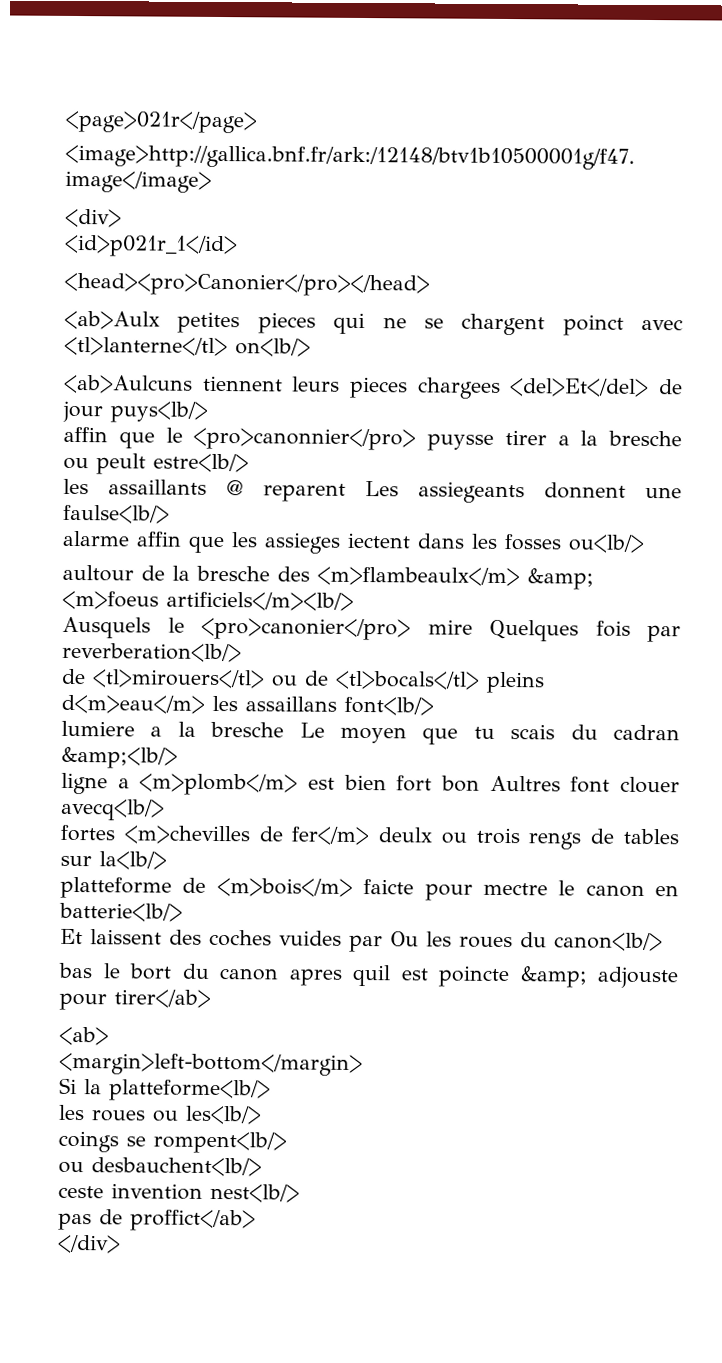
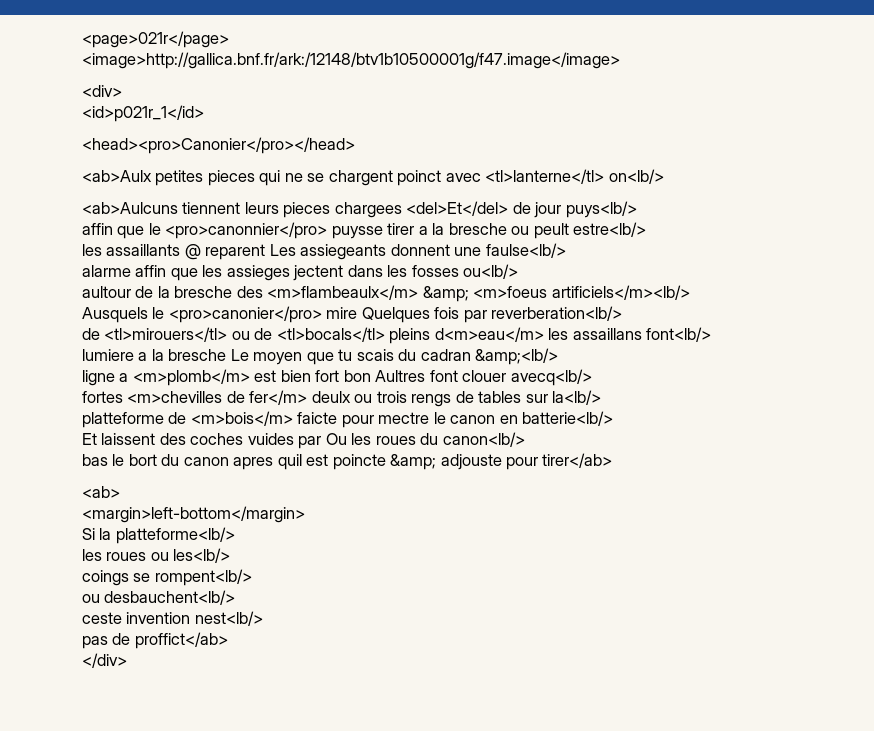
- alarme affin que les assieges iectent dans les fosses ou<lb/>
+ alarme affin que les assieges jectent dans les fosses ou<lb/>

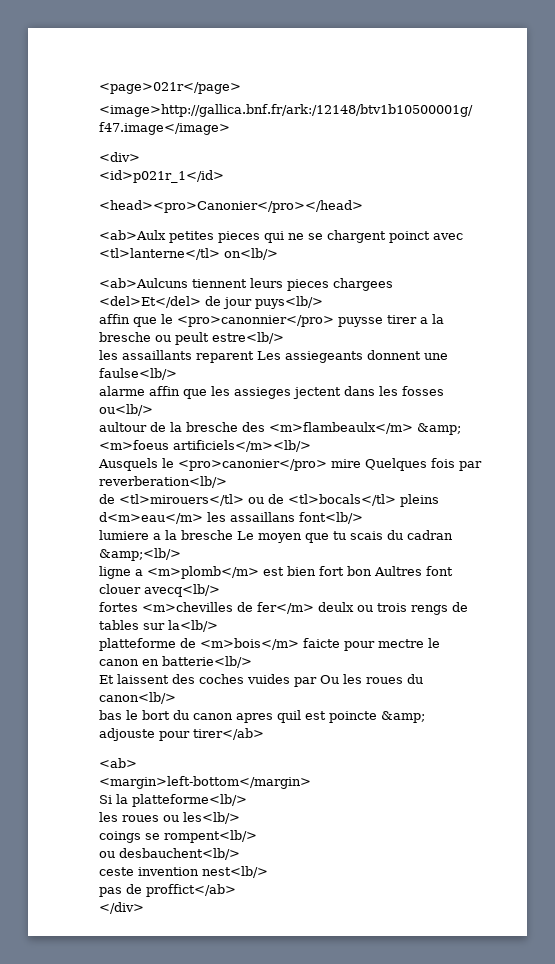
- les assaillants @ reparent Les assiegeants donnent une faulse<lb/>
+ les assaillants reparent Les assiegeants donnent une faulse<lb/>

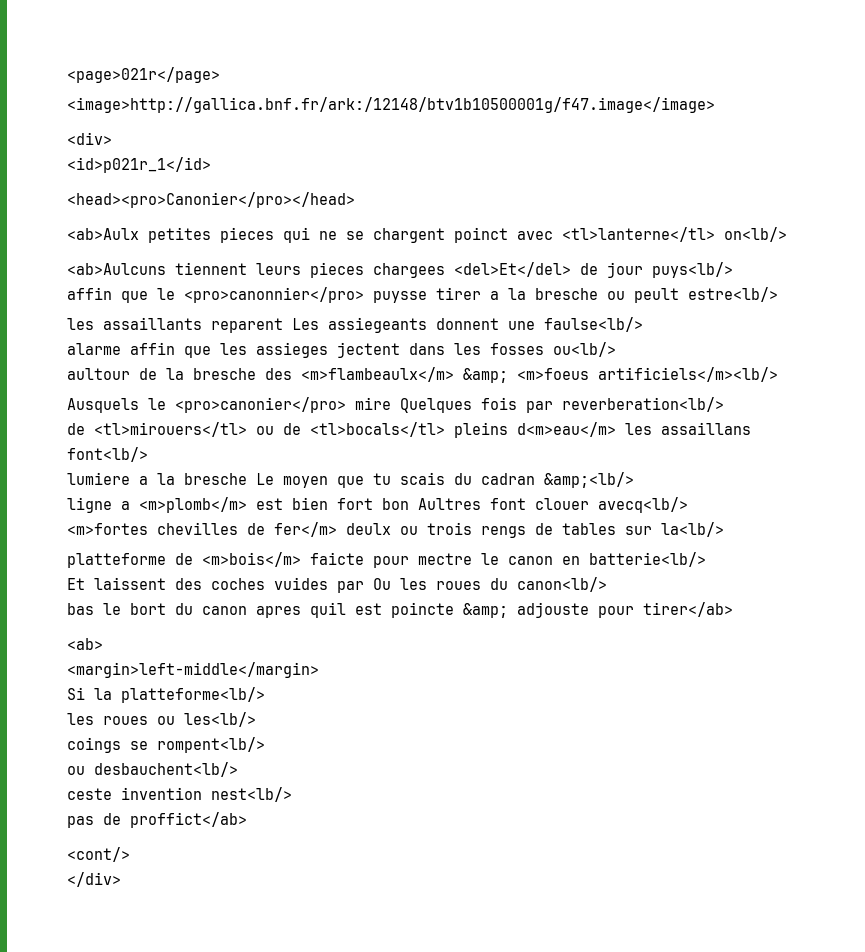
- fortes <m>chevilles de fer</m> deulx ou trois rengs de tables sur la<lb/>
+ <m>fortes chevilles de fer</m> deulx ou trois rengs de tables sur la<lb/>
- <margin>left-bottom</margin>
+ <margin>left-middle</margin>
+ <cont/>

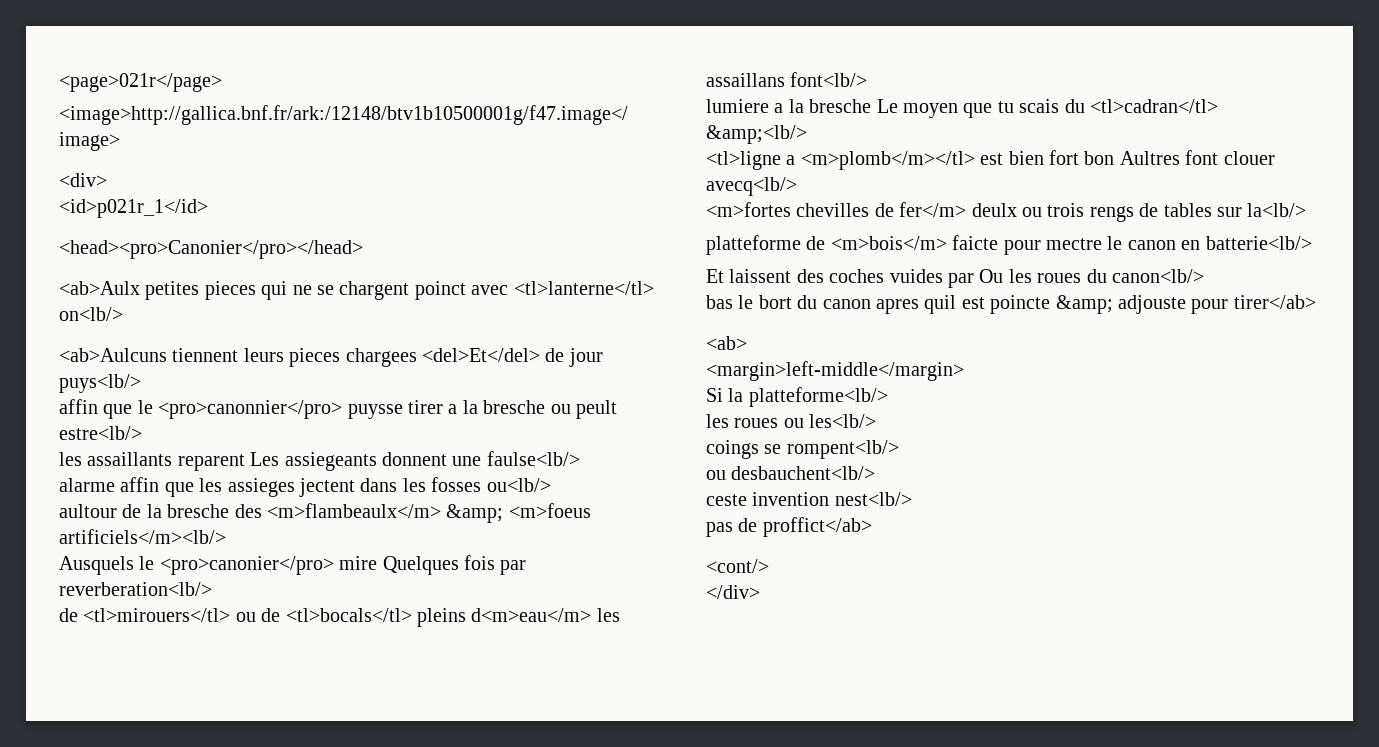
- lumiere a la bresche Le moyen que tu scais du cadran &amp;<lb/>
+ lumiere a la bresche Le moyen que tu scais du <tl>cadran</tl> &amp;<lb/>
- ligne a <m>plomb</m> est bien fort bon Aultres font clouer avecq<lb/>
+ <tl>ligne a <m>plomb</m></tl> est bien fort bon Aultres font clouer avecq<lb/>

